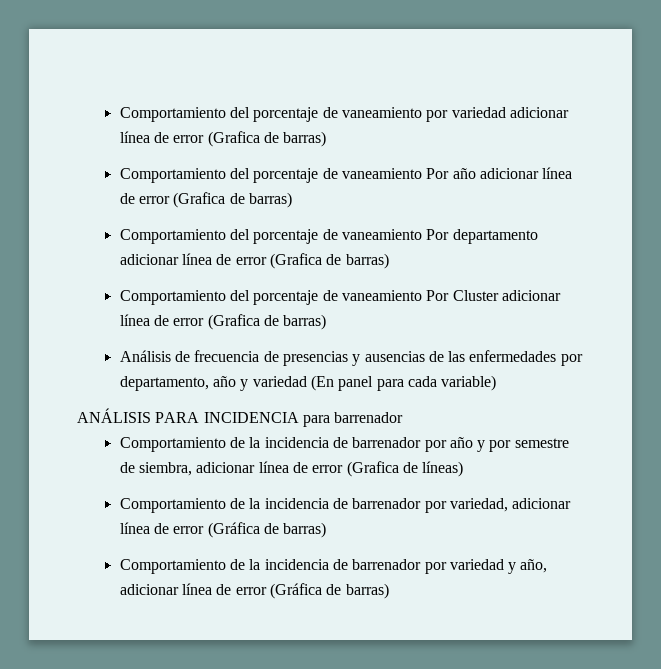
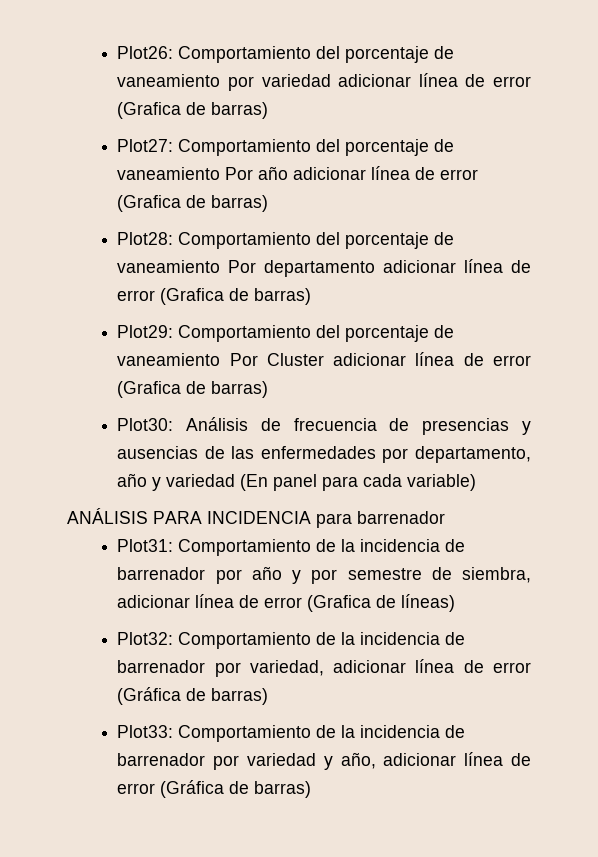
- Comportamiento del porcentaje de vaneamiento por variedad adicionar línea de error (Grafica de barras)
+ Plot26: Comportamiento del porcentaje de vaneamiento por variedad adicionar línea de error (Grafica de barras)
- Comportamiento del porcentaje de vaneamiento Por año adicionar línea de error (Grafica de barras)
+ Plot27: Comportamiento del porcentaje de vaneamiento Por año adicionar línea de error (Grafica de barras)
- Comportamiento del porcentaje de vaneamiento Por departamento adicionar línea de error (Grafica de barras)
+ Plot28: Comportamiento del porcentaje de vaneamiento Por departamento adicionar línea de error (Grafica de barras)
- Comportamiento del porcentaje de vaneamiento Por Cluster adicionar línea de error (Grafica de barras)
+ Plot29: Comportamiento del porcentaje de vaneamiento Por Cluster adicionar línea de error (Grafica de barras)
- Análisis de frecuencia de presencias y ausencias de las enfermedades por departamento, año y variedad (En panel para cada variable)
+ Plot30: Análisis de frecuencia de presencias y ausencias de las enfermedades por departamento, año y variedad (En panel para cada variable)
- Comportamiento de la incidencia de barrenador por año y por semestre de siembra, adicionar línea de error (Grafica de líneas)
+ Plot31: Comportamiento de la incidencia de barrenador por año y por semestre de siembra, adicionar línea de error (Grafica de líneas)
- Comportamiento de la incidencia de barrenador por variedad, adicionar línea de error (Gráfica de barras)
+ Plot32: Comportamiento de la incidencia de barrenador por variedad, adicionar línea de error (Gráfica de barras)
- Comportamiento de la incidencia de barrenador por variedad y año, adicionar línea de error (Gráfica de barras)
+ Plot33: Comportamiento de la incidencia de barrenador por variedad y año, adicionar línea de error (Gráfica de barras)

